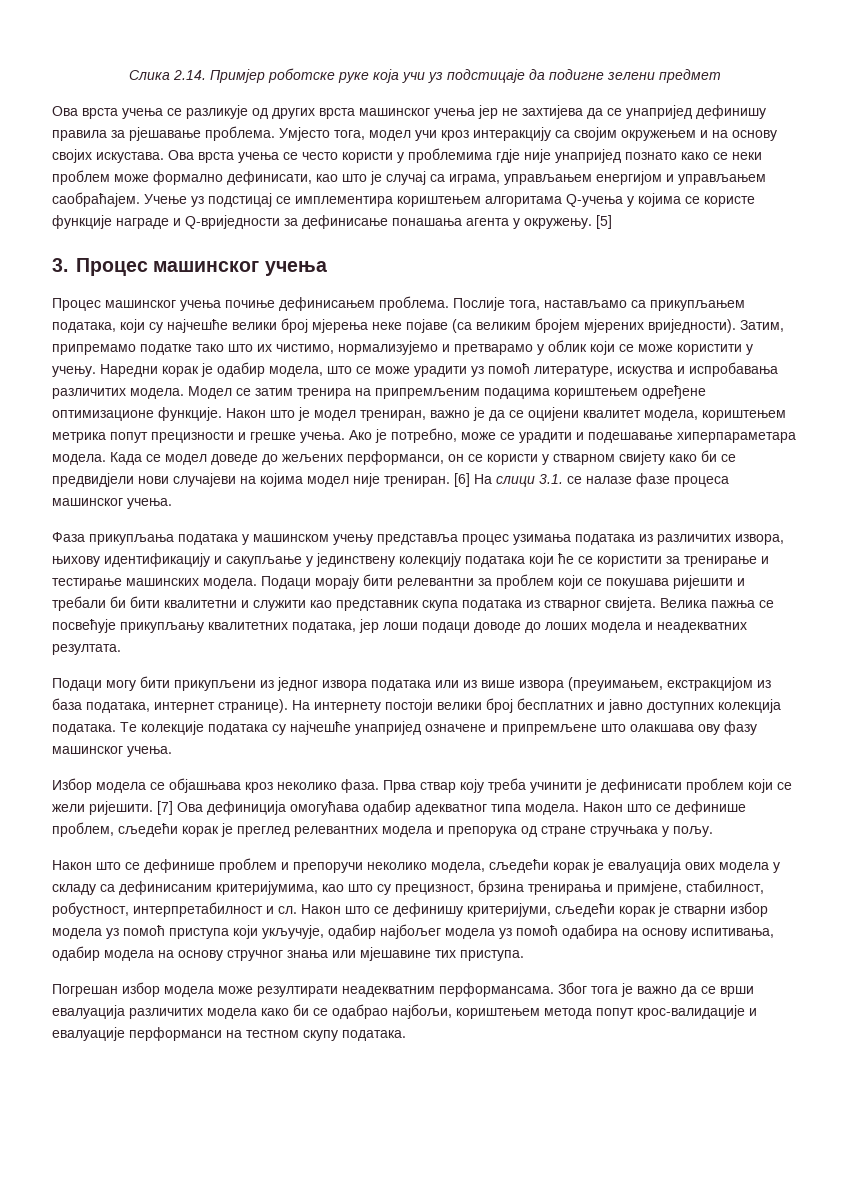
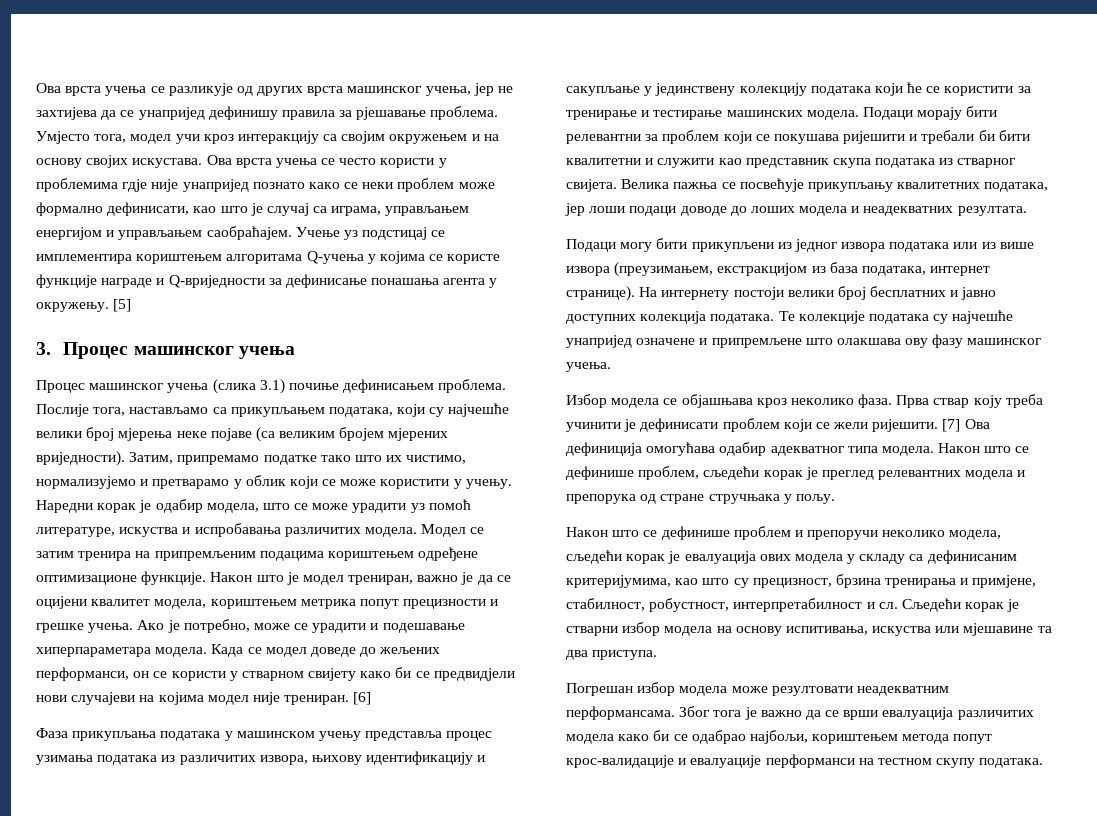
- Слика 2.14. Примјер роботске руке која учи уз подстицаје да подигне зелени предмет
- Ова врста учења се разликује од других врста машинског учења јер не захтијева да се унапријед дефинишу правила за рјешавање проблема.
+ Ова врста учења се разликује од других врста машинског учења, јер не захтијева да се унапријед дефинишу правила за рјешавање проблема.
- Процес машинског учења почиње дефинисањем проблема.
+ Процес машинског учења (слика 3.1) почиње дефинисањем проблема.
- [6] На слици 3.1. се налазе фазе процеса машинског учења.
+ [6]
- Подаци могу бити прикупљени из једног извора података или из више извора (преуимањем, екстракцијом из база података, интернет странице).
+ Подаци могу бити прикупљени из једног извора података или из више извора (преузимањем, екстракцијом из база података, интернет странице).
- Након што се дефинишу критеријуми, сљедећи корак је стварни избор модела уз помоћ приступа који укључује, одабир најбољег модела уз помоћ одабира на основу испитивања, одабир модела на основу стручног знања или мјешавине тих приступа.
+ Сљедећи корак је стварни избор модела на основу испитивања, искуства или мјешавине та два приступа.
- Погрешан избор модела може резултирати неадекватним перформансама.
+ Погрешан избор модела може резултовати неадекватним перформансама.

